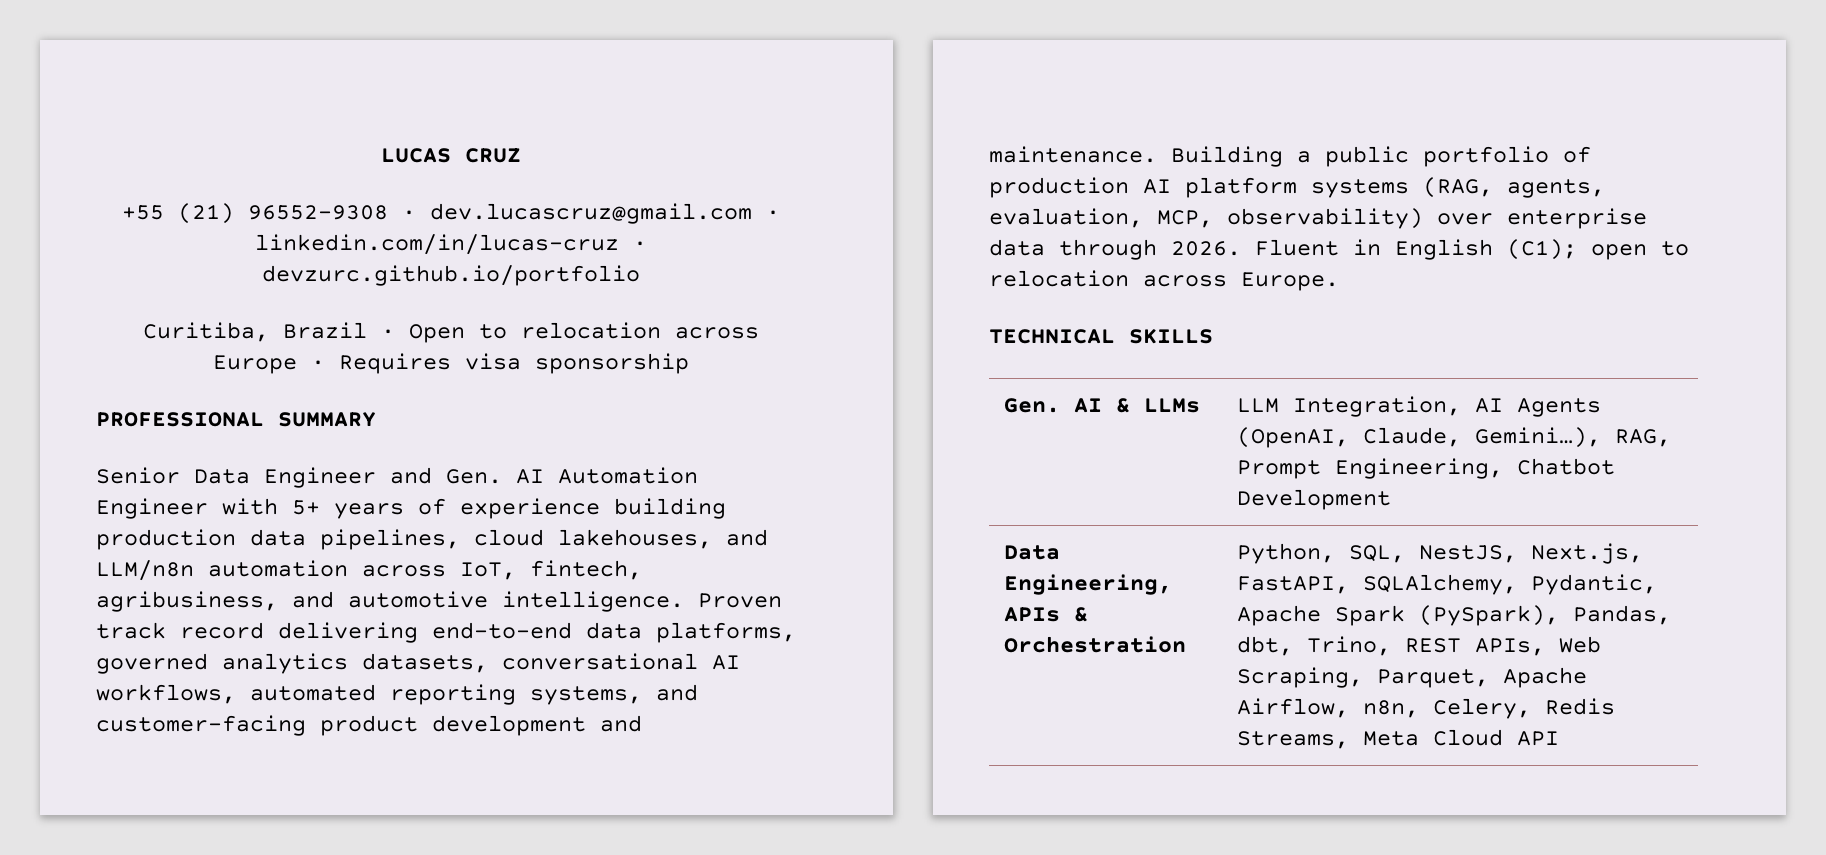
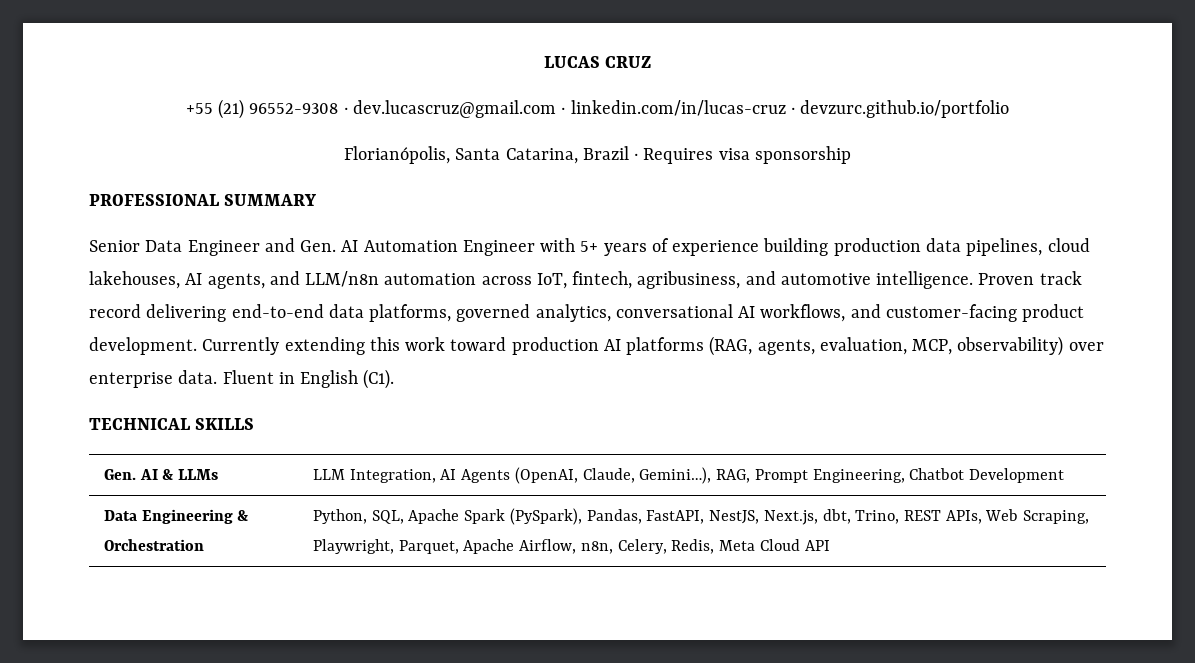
- Curitiba, Brazil · Open to relocation across Europe · Requires visa sponsorship
+ Florianópolis, Santa Catarina, Brazil · Requires visa sponsorship
- Senior Data Engineer and Gen. AI Automation Engineer with 5+ years of experience building production data pipelines, cloud lakehouses, and LLM/n8n automation across IoT, fintech, agribusiness, and automotive intelligence.
+ Senior Data Engineer and Gen. AI Automation Engineer with 5+ years of experience building production data pipelines, cloud lakehouses, AI agents, and LLM/n8n automation across IoT, fintech, agribusiness, and automotive intelligence.
- Proven track record delivering end-to-end data platforms, governed analytics datasets, conversational AI workflows, automated reporting systems, and customer-facing product development and maintenance. Building a public portfolio of production AI platform systems (RAG, agents, evaluation, MCP, observability) over enterprise data through 2026. Fluent in English (C1); open to relocation across Europe.
+ Proven track record delivering end-to-end data platforms, governed analytics, conversational AI workflows, and customer-facing product development. Currently extending this work toward production AI platforms (RAG, agents, evaluation, MCP, observability) over enterprise data. Fluent in English (C1).
- Data Engineering, APIs & Orchestration | Python, SQL, NestJS, Next.js, FastAPI, SQLAlchemy, Pydantic, Apache Spark (PySpark), Pandas, dbt, Trino, REST APIs, Web Scraping, Parquet, Apache Airflow, n8n, Celery, Redis Streams, Meta Cloud API
+ Data Engineering & Orchestration | Python, SQL, Apache Spark (PySpark), Pandas, FastAPI, NestJS, Next.js, dbt, Trino, REST APIs, Web Scraping, Playwright, Parquet, Apache Airflow, n8n, Celery, Redis, Meta Cloud API

